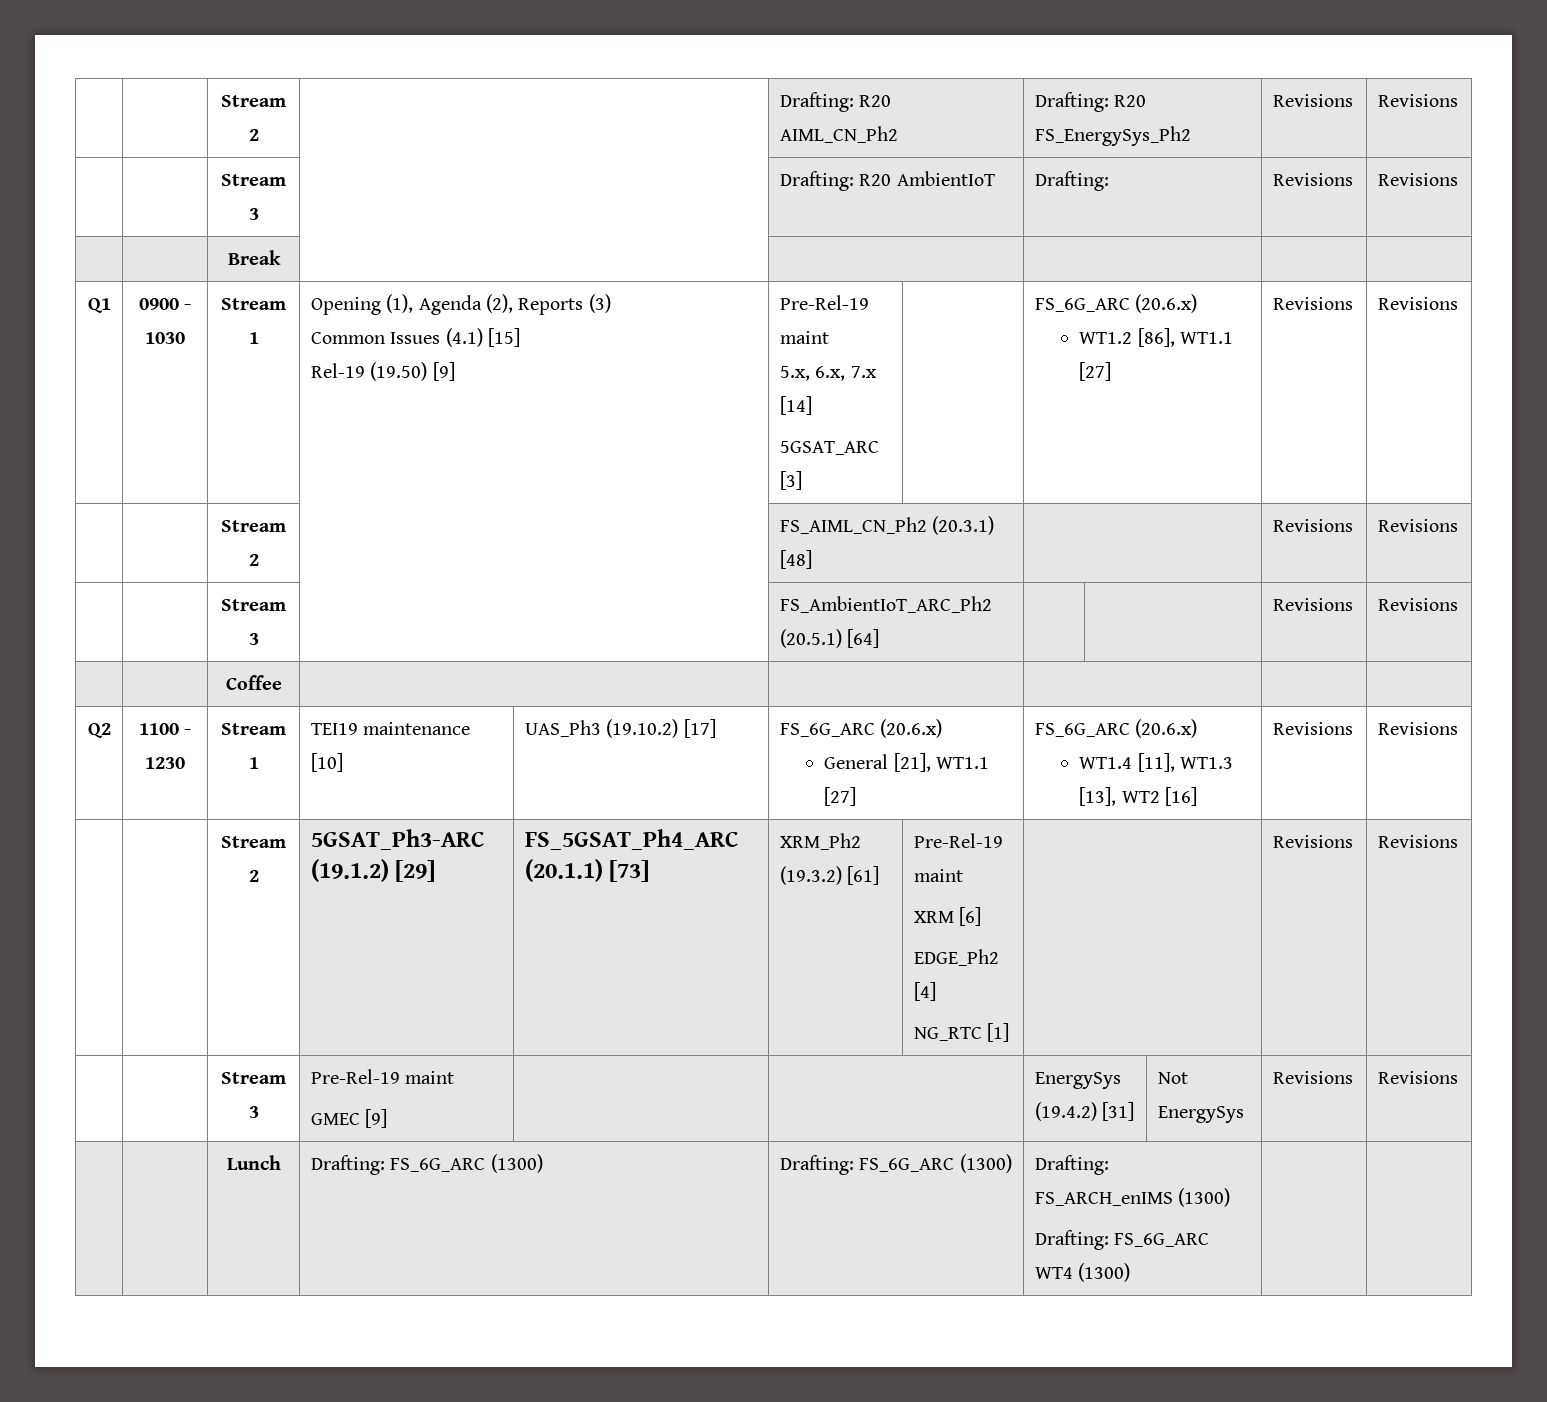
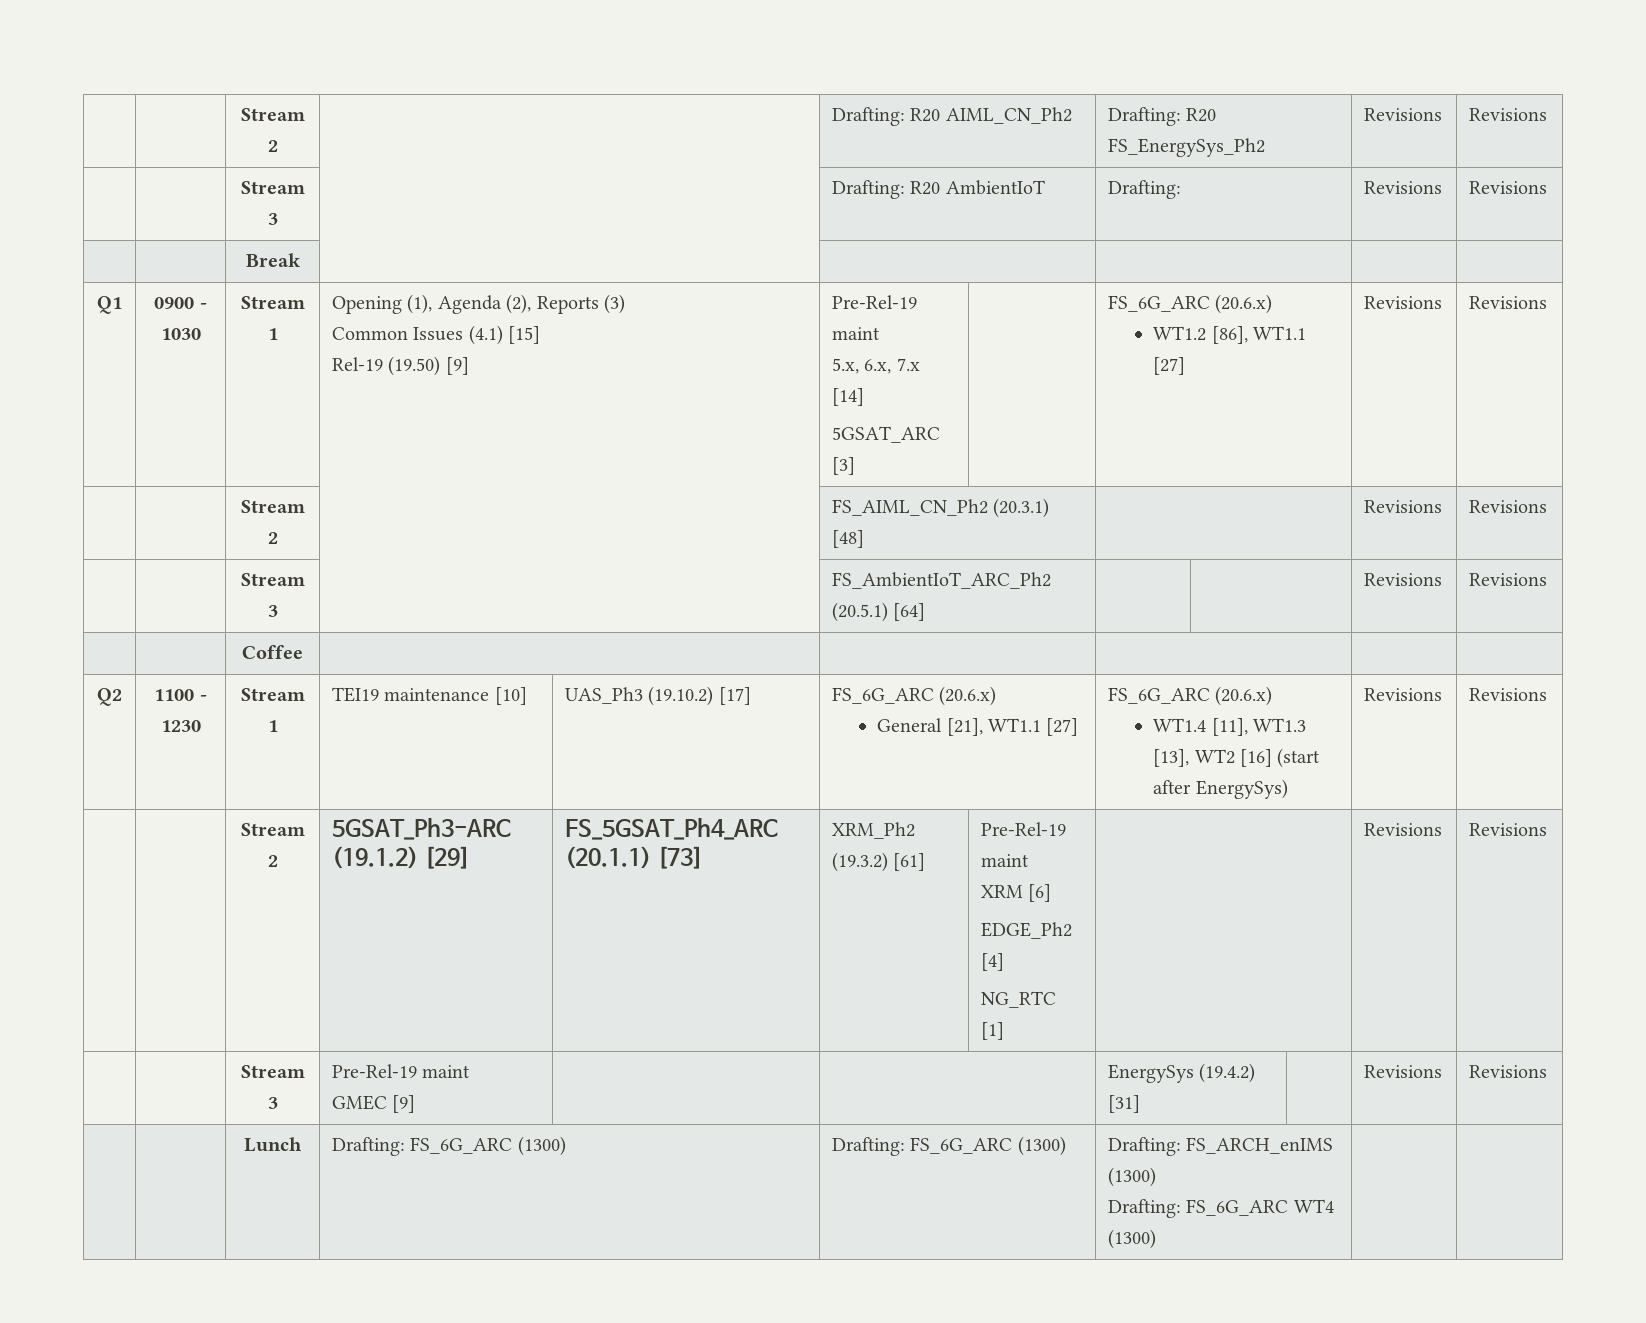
  Q2 | 1100 - 1230 | Stream 1 | TEI19 maintenance [10] | UAS_Ph3 (19.10.2) [17] | FS_6G_ARC (20.6.x)
  General [21], WT1.1 [27] | FS_6G_ARC (20.6.x)
- WT1.4 [11], WT1.3 [13], WT2 [16] | Revisions | Revisions
+ WT1.4 [11], WT1.3 [13], WT2 [16] (start after EnergySys) | Revisions | Revisions
  | | Stream 3 | Pre-Rel-19 maint
- GMEC [9] | | | EnergySys (19.4.2) [31] | Not EnergySys | Revisions | Revisions
+ GMEC [9] | | | EnergySys (19.4.2) [31] | | Revisions | Revisions

